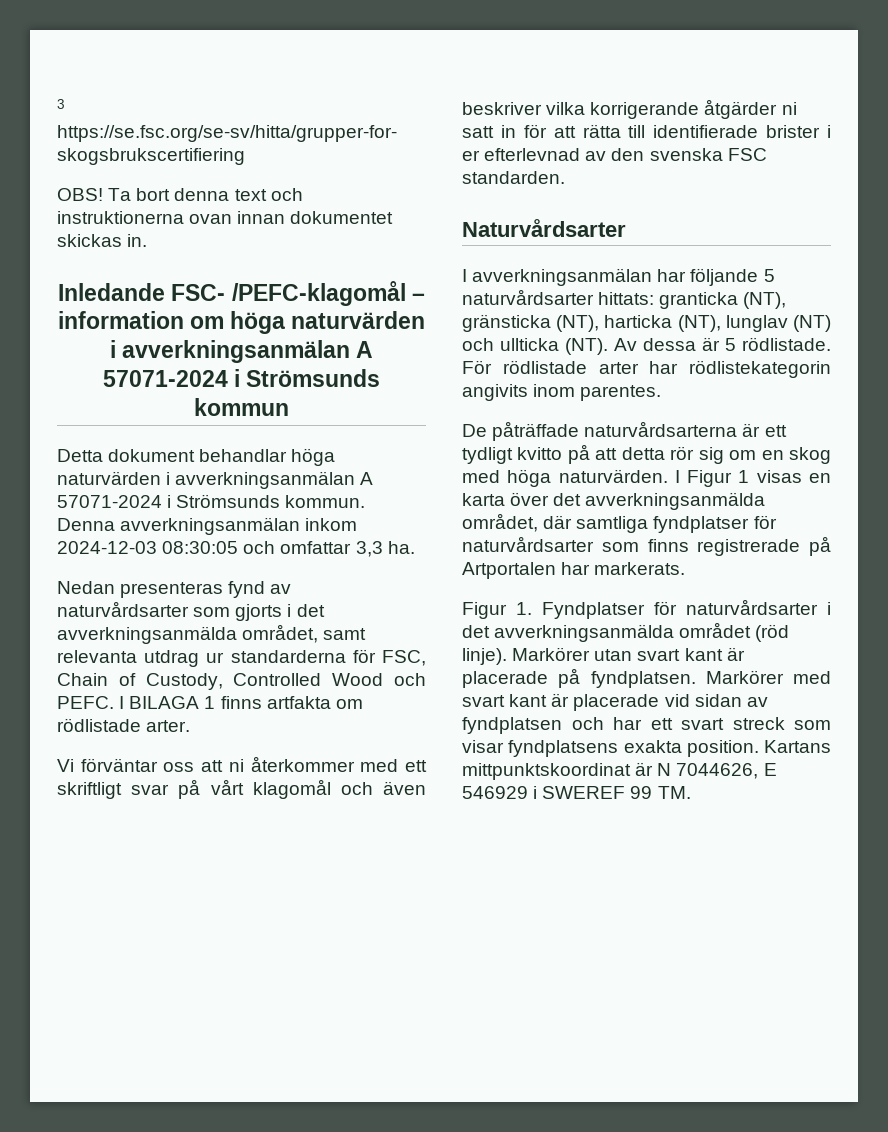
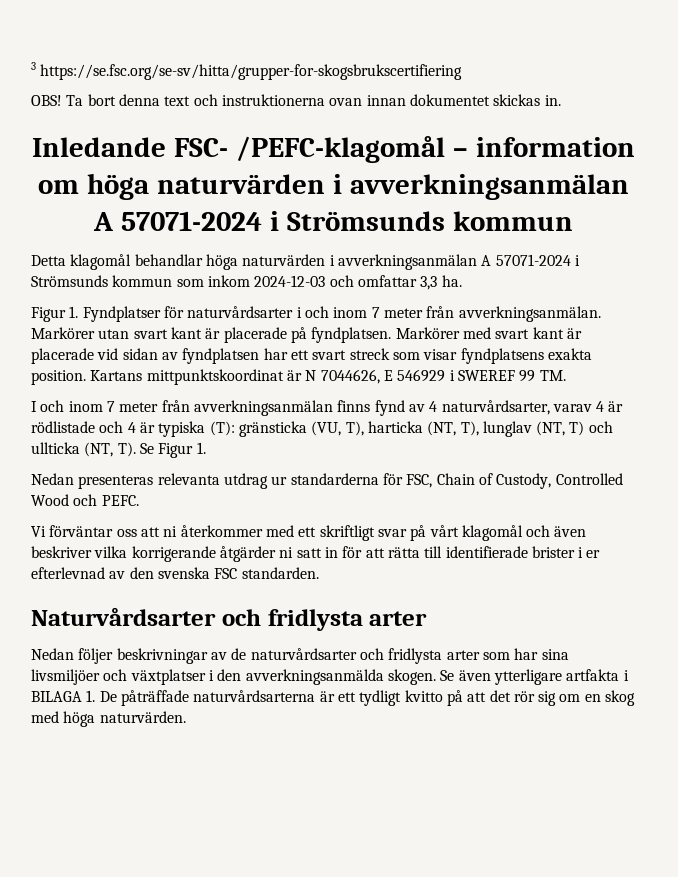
- Detta dokument behandlar höga naturvärden i avverkningsanmälan A 57071-2024 i Strömsunds kommun. Denna avverkningsanmälan inkom 2024-12-03 08:30:05 och omfattar 3,3 ha.
+ Detta klagomål behandlar höga naturvärden i avverkningsanmälan A 57071-2024 i Strömsunds kommun som inkom 2024-12-03 och omfattar 3,3 ha.
- Nedan presenteras fynd av naturvårdsarter som gjorts i det avverkningsanmälda området, samt relevanta utdrag ur standarderna för FSC, Chain of Custody, Controlled Wood och PEFC. I BILAGA 1 finns artfakta om rödlistade arter.
+ Figur 1. Fyndplatser för naturvårdsarter i och inom 7 meter från avverkningsanmälan. Markörer utan svart kant är placerade på fyndplatsen. Markörer med svart kant är placerade vid sidan av fyndplatsen har ett svart streck som visar fyndplatsens exakta position. Kartans mittpunktskoordinat är N 7044626, E 546929 i SWEREF 99 TM.
+ I och inom 7 meter från avverkningsanmälan finns fynd av 4 naturvårdsarter, varav 4 är rödlistade och 4 är typiska (T): gränsticka (VU, T), harticka (NT, T), lunglav (NT, T) och ullticka (NT, T). Se Figur 1.
+ Nedan presenteras relevanta utdrag ur standarderna för FSC, Chain of Custody, Controlled Wood och PEFC.
- Naturvårdsarter
- I avverkningsanmälan har följande 5 naturvårdsarter hittats: granticka (NT), gränsticka (NT), harticka (NT), lunglav (NT) och ullticka (NT). Av dessa är 5 rödlistade. För rödlistade arter har rödlistekategorin angivits inom parentes.
- De påträffade naturvårdsarterna är ett tydligt kvitto på att detta rör sig om en skog med höga naturvärden. I Figur 1 visas en karta över det avverkningsanmälda området, där samtliga fyndplatser för naturvårdsarter som finns registrerade på Artportalen har markerats.
- Figur 1. Fyndplatser för naturvårdsarter i det avverkningsanmälda området (röd linje). Markörer utan svart kant är placerade på fyndplatsen. Markörer med svart kant är placerade vid sidan av fyndplatsen och har ett svart streck som visar fyndplatsens exakta position. Kartans mittpunktskoordinat är N 7044626, E 546929 i SWEREF 99 TM.
+ Naturvårdsarter och fridlysta arter
+ Nedan följer beskrivningar av de naturvårdsarter och fridlysta arter som har sina livsmiljöer och växtplatser i den avverkningsanmälda skogen. Se även ytterligare artfakta i BILAGA 1. De påträffade naturvårdsarterna är ett tydligt kvitto på att det rör sig om en skog med höga naturvärden.

